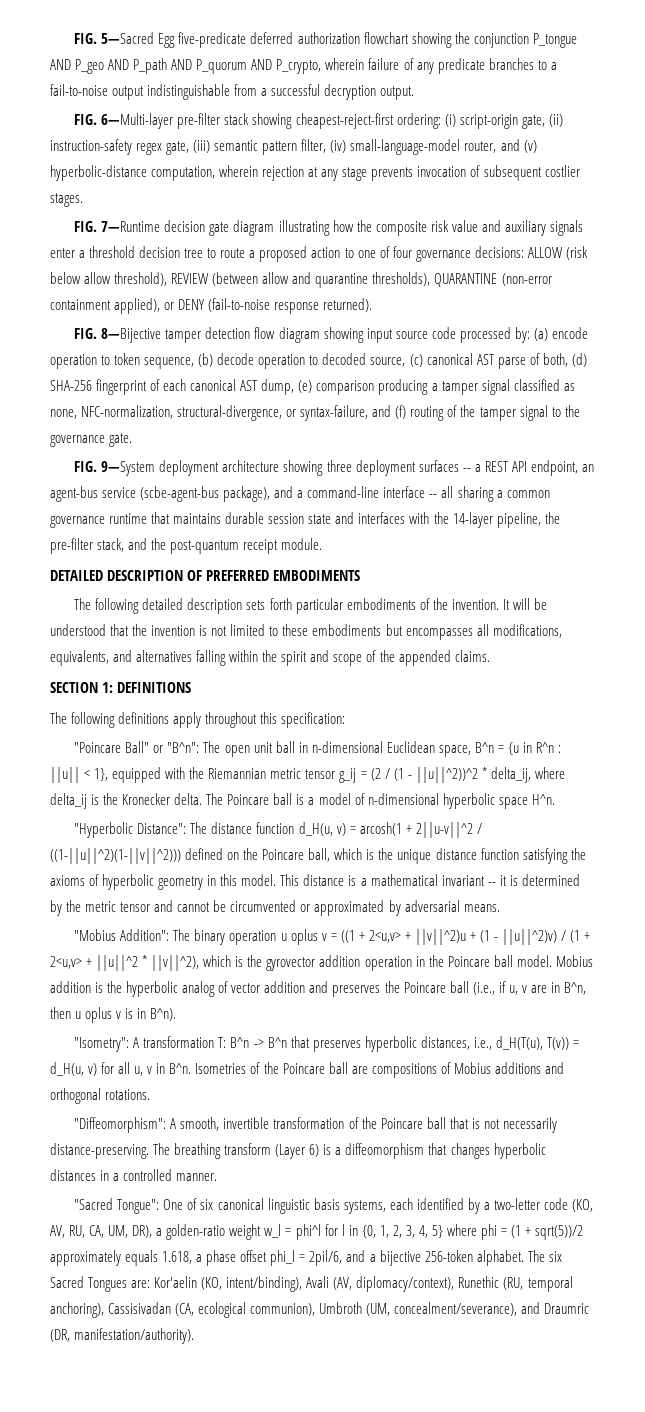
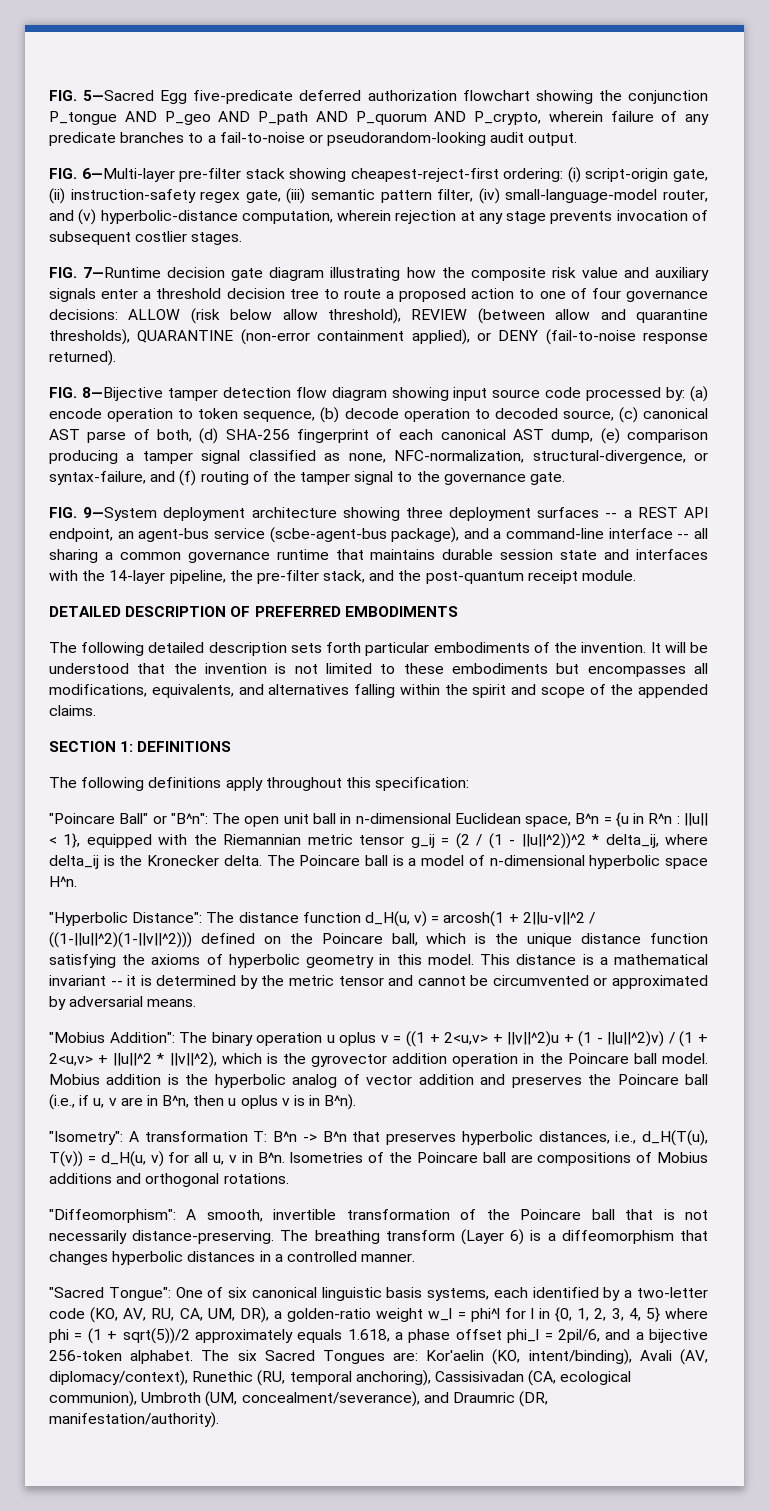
- FIG. 5—Sacred Egg five-predicate deferred authorization flowchart showing the conjunction P_tongue AND P_geo AND P_path AND P_quorum AND P_crypto, wherein failure of any predicate branches to a fail-to-noise output indistinguishable from a successful decryption output.
+ FIG. 5—Sacred Egg five-predicate deferred authorization flowchart showing the conjunction P_tongue AND P_geo AND P_path AND P_quorum AND P_crypto, wherein failure of any predicate branches to a fail-to-noise or pseudorandom-looking audit output.

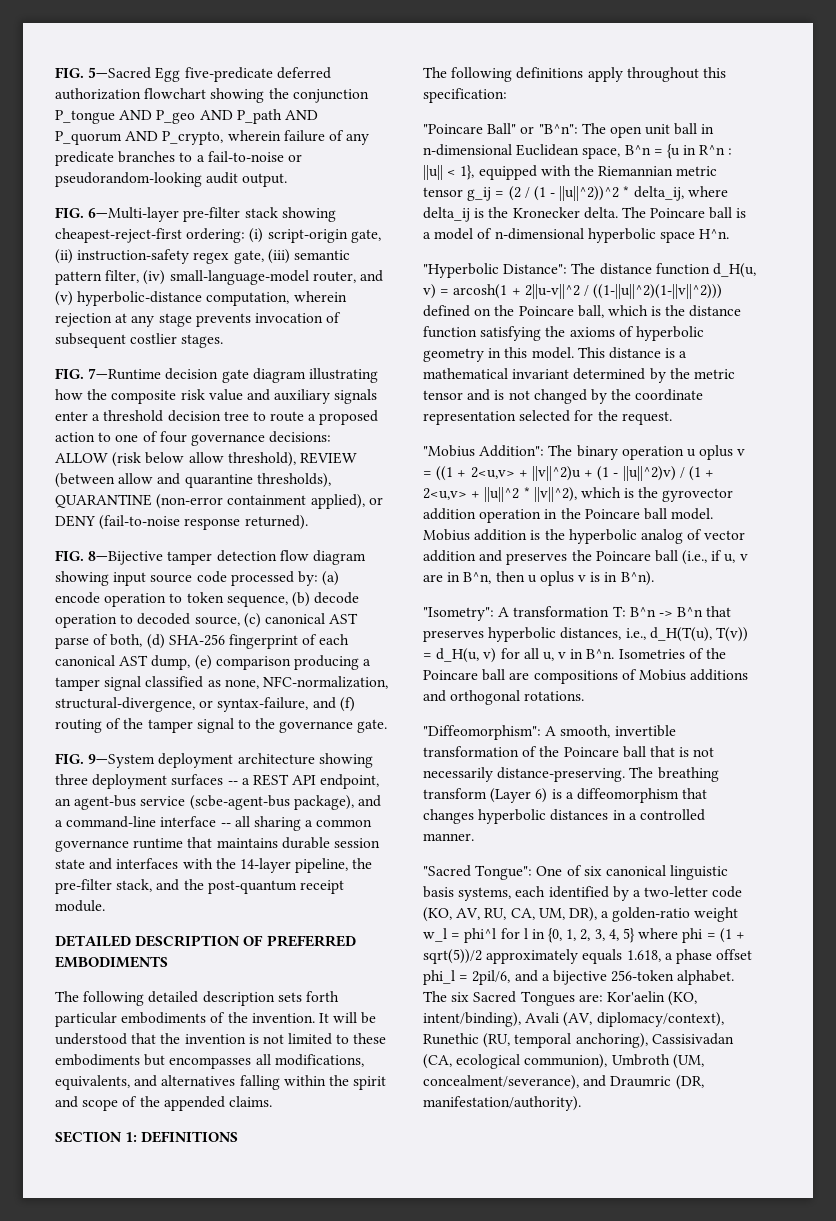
- "Hyperbolic Distance": The distance function d_H(u, v) = arcosh(1 + 2||u-v||^2 / ((1-||u||^2)(1-||v||^2))) defined on the Poincare ball, which is the unique distance function satisfying the axioms of hyperbolic geometry in this model.
+ "Hyperbolic Distance": The distance function d_H(u, v) = arcosh(1 + 2||u-v||^2 / ((1-||u||^2)(1-||v||^2))) defined on the Poincare ball, which is the distance function satisfying the axioms of hyperbolic geometry in this model.
- This distance is a mathematical invariant -- it is determined by the metric tensor and cannot be circumvented or approximated by adversarial means.
+ This distance is a mathematical invariant determined by the metric tensor and is not changed by the coordinate representation selected for the request.

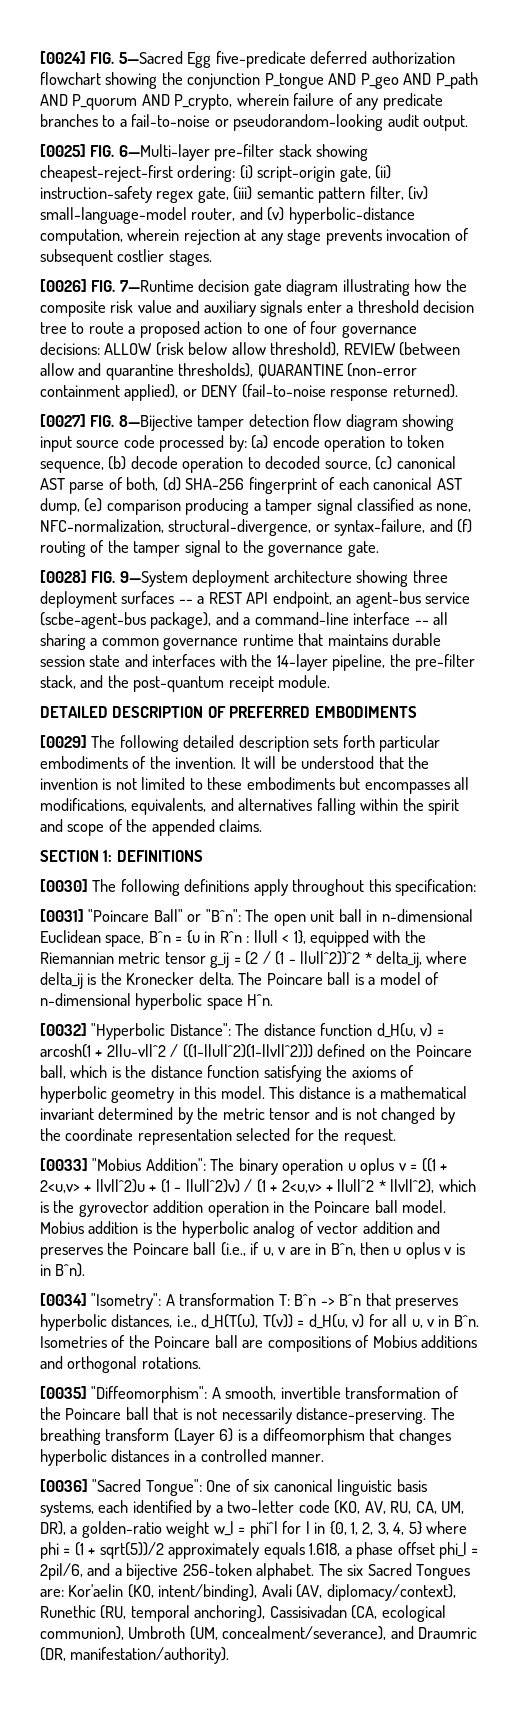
- FIG. 5—Sacred Egg five-predicate deferred authorization flowchart showing the conjunction P_tongue AND P_geo AND P_path AND P_quorum AND P_crypto, wherein failure of any predicate branches to a fail-to-noise or pseudorandom-looking audit output.
+ [0024] FIG. 5—Sacred Egg five-predicate deferred authorization flowchart showing the conjunction P_tongue AND P_geo AND P_path AND P_quorum AND P_crypto, wherein failure of any predicate branches to a fail-to-noise or pseudorandom-looking audit output.
- FIG. 6—Multi-layer pre-filter stack showing cheapest-reject-first ordering: (i) script-origin gate, (ii) instruction-safety regex gate, (iii) semantic pattern filter, (iv) small-language-model router, and (v) hyperbolic-distance computation, wherein rejection at any stage prevents invocation of subsequent costlier stages.
+ [0025] FIG. 6—Multi-layer pre-filter stack showing cheapest-reject-first ordering: (i) script-origin gate, (ii) instruction-safety regex gate, (iii) semantic pattern filter, (iv) small-language-model router, and (v) hyperbolic-distance computation, wherein rejection at any stage prevents invocation of subsequent costlier stages.
- FIG. 7—Runtime decision gate diagram illustrating how the composite risk value and auxiliary signals enter a threshold decision tree to route a proposed action to one of four governance decisions: ALLOW (risk below allow threshold), REVIEW (between allow and quarantine thresholds), QUARANTINE (non-error containment applied), or DENY (fail-to-noise response returned).
+ [0026] FIG. 7—Runtime decision gate diagram illustrating how the composite risk value and auxiliary signals enter a threshold decision tree to route a proposed action to one of four governance decisions: ALLOW (risk below allow threshold), REVIEW (between allow and quarantine thresholds), QUARANTINE (non-error containment applied), or DENY (fail-to-noise response returned).
- FIG. 8—Bijective tamper detection flow diagram showing input source code processed by:
+ [0027] FIG. 8—Bijective tamper detection flow diagram showing input source code processed by:
- FIG. 9—System deployment architecture showing three deployment surfaces -- a REST API endpoint, an agent-bus service (scbe-agent-bus package), and a command-line interface -- all sharing a common governance runtime that maintains durable session state and interfaces with the 14-layer pipeline, the pre-filter stack, and the post-quantum receipt module.
+ [0028] FIG. 9—System deployment architecture showing three deployment surfaces -- a REST API endpoint, an agent-bus service (scbe-agent-bus package), and a command-line interface -- all sharing a common governance runtime that maintains durable session state and interfaces with the 14-layer pipeline, the pre-filter stack, and the post-quantum receipt module.
- The following detailed description sets forth particular embodiments of the invention.
+ [0029] The following detailed description sets forth particular embodiments of the invention.
- The following definitions apply throughout this specification:
+ [0030] The following definitions apply throughout this specification:
- "Poincare Ball" or "B^n": The open unit ball in n-dimensional Euclidean space, B^n = {u in R^n : ||u|| < 1}, equipped with the Riemannian metric tensor g_ij = (2 / (1 - ||u||^2))^2 * delta_ij, where delta_ij is the Kronecker delta.
+ [0031] "Poincare Ball" or "B^n": The open unit ball in n-dimensional Euclidean space, B^n = {u in R^n : ||u|| < 1}, equipped with the Riemannian metric tensor g_ij = (2 / (1 - ||u||^2))^2 * delta_ij, where delta_ij is the Kronecker delta.
- "Hyperbolic Distance": The distance function d_H(u, v) = arcosh(1 + 2||u-v||^2 / ((1-||u||^2)(1-||v||^2))) defined on the Poincare ball, which is the distance function satisfying the axioms of hyperbolic geometry in this model.
+ [0032] "Hyperbolic Distance": The distance function d_H(u, v) = arcosh(1 + 2||u-v||^2 / ((1-||u||^2)(1-||v||^2))) defined on the Poincare ball, which is the distance function satisfying the axioms of hyperbolic geometry in this model.
- "Mobius Addition": The binary operation u oplus v = ((1 + 2<u,v> + ||v||^2)u + (1 - ||u||^2)v) / (1 + 2<u,v> + ||u||^2 * ||v||^2), which is the gyrovector addition operation in the Poincare ball model.
+ [0033] "Mobius Addition": The binary operation u oplus v = ((1 + 2<u,v> + ||v||^2)u + (1 - ||u||^2)v) / (1 + 2<u,v> + ||u||^2 * ||v||^2), which is the gyrovector addition operation in the Poincare ball model.
- "Isometry": A transformation T: B^n -> B^n that preserves hyperbolic distances, i.e., d_H(T(u), T(v)) = d_H(u, v) for all u, v in B^n. Isometries of the Poincare ball are compositions of Mobius additions and orthogonal rotations.
+ [0034] "Isometry": A transformation T: B^n -> B^n that preserves hyperbolic distances, i.e., d_H(T(u), T(v)) = d_H(u, v) for all u, v in B^n. Isometries of the Poincare ball are compositions of Mobius additions and orthogonal rotations.
- "Diffeomorphism": A smooth, invertible transformation of the Poincare ball that is not necessarily distance-preserving.
+ [0035] "Diffeomorphism": A smooth, invertible transformation of the Poincare ball that is not necessarily distance-preserving.
- "Sacred Tongue": One of six canonical linguistic basis systems, each identified by a two-letter code (KO, AV, RU, CA, UM, DR), a golden-ratio weight w_l = phi^l for l in {0, 1, 2, 3, 4, 5} where phi = (1 + sqrt(5))/2 approximately equals 1.618, a phase offset phi_l = 2pil/6, and a bijective 256-token alphabet.
+ [0036] "Sacred Tongue": One of six canonical linguistic basis systems, each identified by a two-letter code (KO, AV, RU, CA, UM, DR), a golden-ratio weight w_l = phi^l for l in {0, 1, 2, 3, 4, 5} where phi = (1 + sqrt(5))/2 approximately equals 1.618, a phase offset phi_l = 2pil/6, and a bijective 256-token alphabet.

